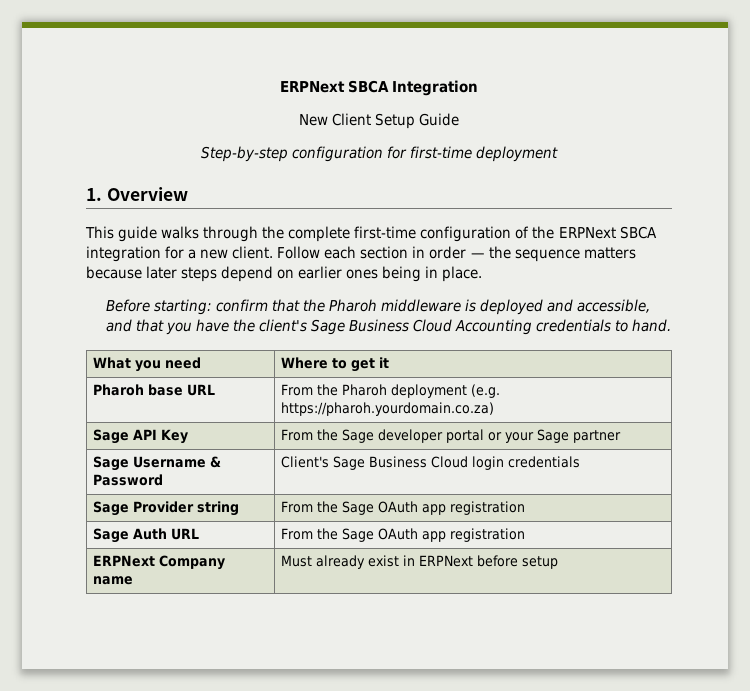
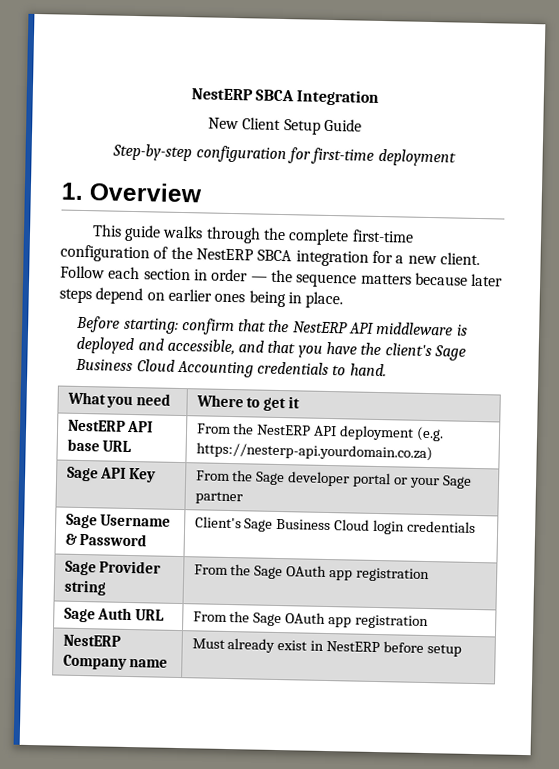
- ERPNext SBCA Integration
+ NestERP SBCA Integration
- This guide walks through the complete first-time configuration of the ERPNext SBCA integration for a new client.
+ This guide walks through the complete first-time configuration of the NestERP SBCA integration for a new client.
- Before starting: confirm that the Pharoh middleware is deployed and accessible, and that you have the client's Sage Business Cloud Accounting credentials to hand.
+ Before starting: confirm that the NestERP API middleware is deployed and accessible, and that you have the client's Sage Business Cloud Accounting credentials to hand.
- Pharoh base URL | From the Pharoh deployment (e.g. https://pharoh.yourdomain.co.za)
+ NestERP API base URL | From the NestERP API deployment (e.g. https://nesterp-api.yourdomain.co.za)
- ERPNext Company name | Must already exist in ERPNext before setup
+ NestERP Company name | Must already exist in NestERP before setup

